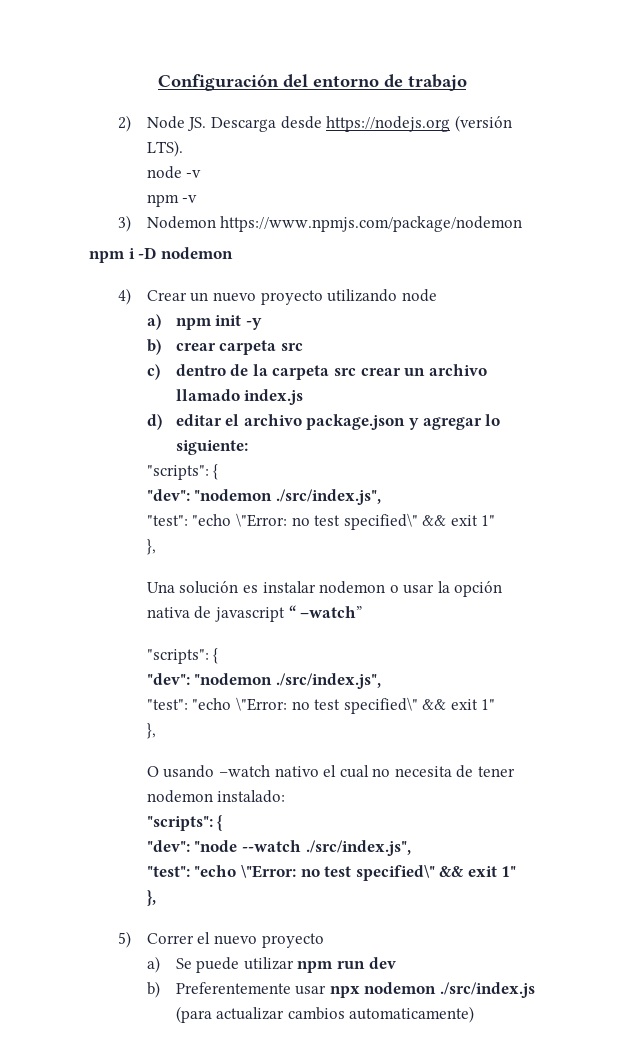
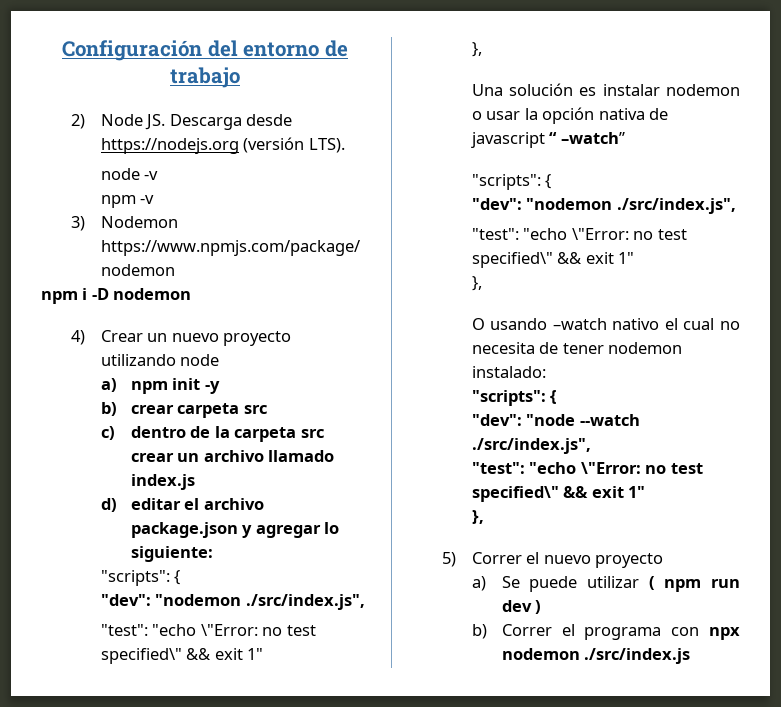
- a) Se puede utilizar npm run dev
- b) Preferentemente usar npx nodemon ./src/index.js (para actualizar cambios automaticamente)
+ a) Se puede utilizar ( npm run dev )
+ b) Correr el programa con npx nodemon ./src/index.js

